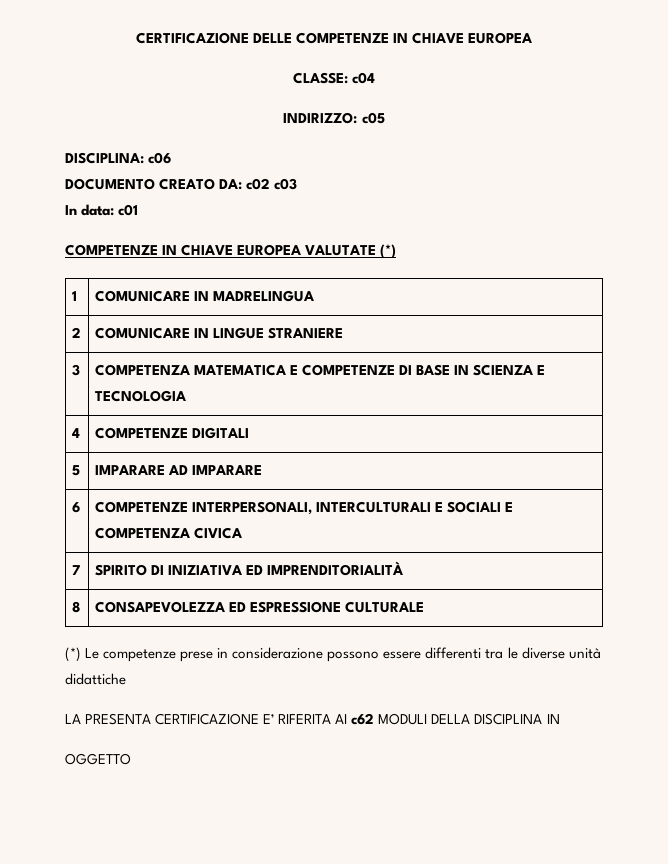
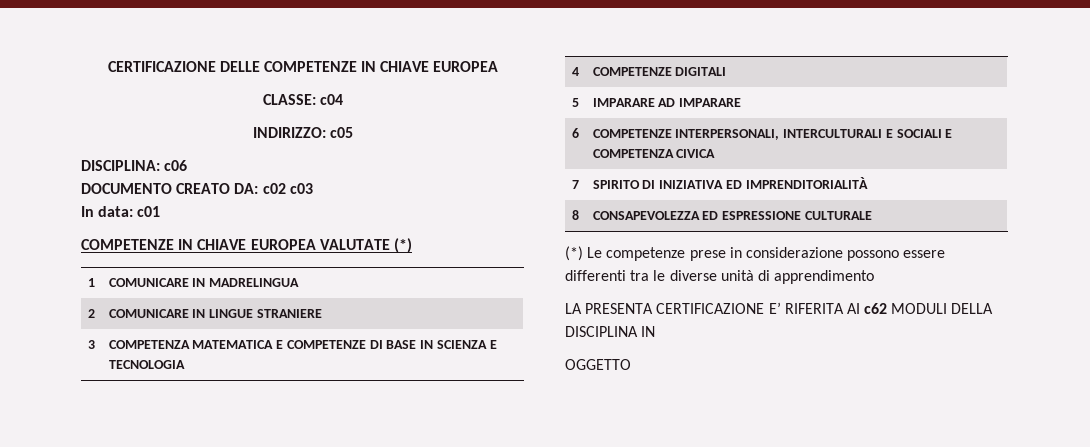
- (*) Le competenze prese in considerazione possono essere differenti tra le diverse unità didattiche
+ (*) Le competenze prese in considerazione possono essere differenti tra le diverse unità di apprendimento

